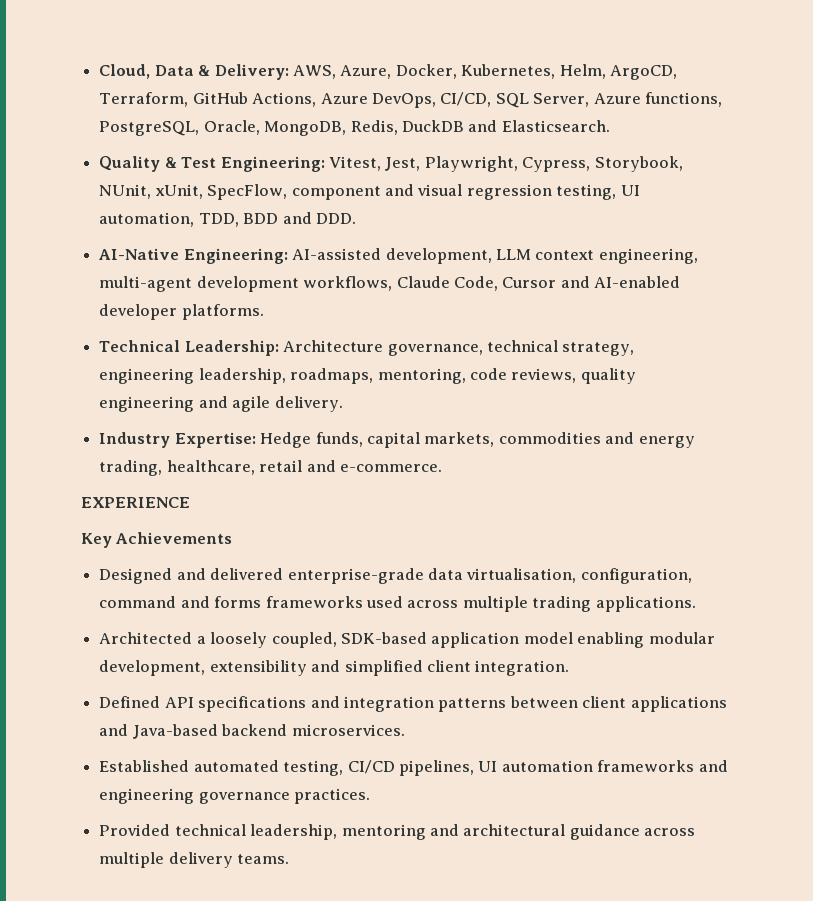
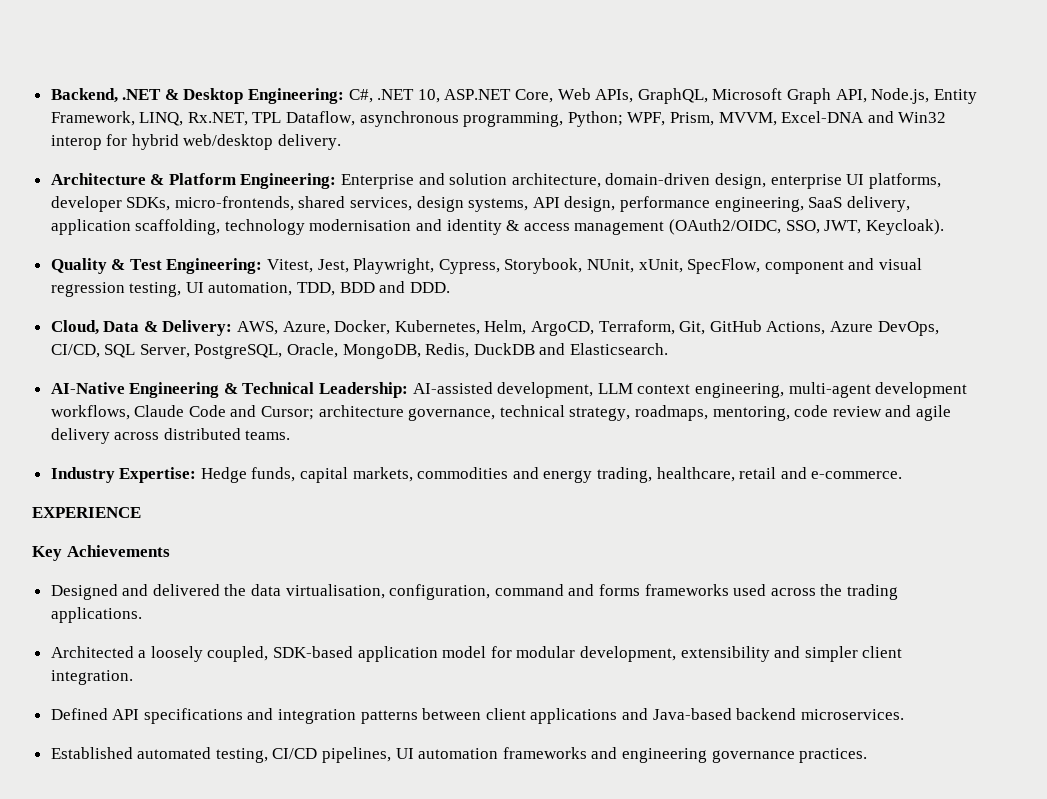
- Cloud, Data & Delivery: AWS, Azure, Docker, Kubernetes, Helm, ArgoCD, Terraform, GitHub Actions, Azure DevOps, CI/CD, SQL Server, Azure functions, PostgreSQL, Oracle, MongoDB, Redis, DuckDB and Elasticsearch.
+ Backend, .NET & Desktop Engineering: C#, .NET 10, ASP.NET Core, Web APIs, GraphQL, Microsoft Graph API, Node.js, Entity Framework, LINQ, Rx.NET, TPL Dataflow, asynchronous programming, Python; WPF, Prism, MVVM, Excel-DNA and Win32 interop for hybrid web/desktop delivery.
+ Architecture & Platform Engineering: Enterprise and solution architecture, domain-driven design, enterprise UI platforms, developer SDKs, micro-frontends, shared services, design systems, API design, performance engineering, SaaS delivery, application scaffolding, technology modernisation and identity & access management (OAuth2/OIDC, SSO, JWT, Keycloak).
- AI-Native Engineering: AI-assisted development, LLM context engineering, multi-agent development workflows, Claude Code, Cursor and AI-enabled developer platforms.
- Technical Leadership: Architecture governance, technical strategy, engineering leadership, roadmaps, mentoring, code reviews, quality engineering and agile delivery.
+ Cloud, Data & Delivery: AWS, Azure, Docker, Kubernetes, Helm, ArgoCD, Terraform, Git, GitHub Actions, Azure DevOps, CI/CD, SQL Server, PostgreSQL, Oracle, MongoDB, Redis, DuckDB and Elasticsearch.
+ AI-Native Engineering & Technical Leadership: AI-assisted development, LLM context engineering, multi-agent development workflows, Claude Code and Cursor; architecture governance, technical strategy, roadmaps, mentoring, code review and agile delivery across distributed teams.
- Designed and delivered enterprise-grade data virtualisation, configuration, command and forms frameworks used across multiple trading applications.
+ Designed and delivered the data virtualisation, configuration, command and forms frameworks used across the trading applications.
- Architected a loosely coupled, SDK-based application model enabling modular development, extensibility and simplified client integration.
+ Architected a loosely coupled, SDK-based application model for modular development, extensibility and simpler client integration.
- Provided technical leadership, mentoring and architectural guidance across multiple delivery teams.

